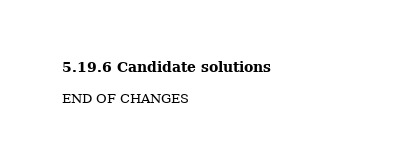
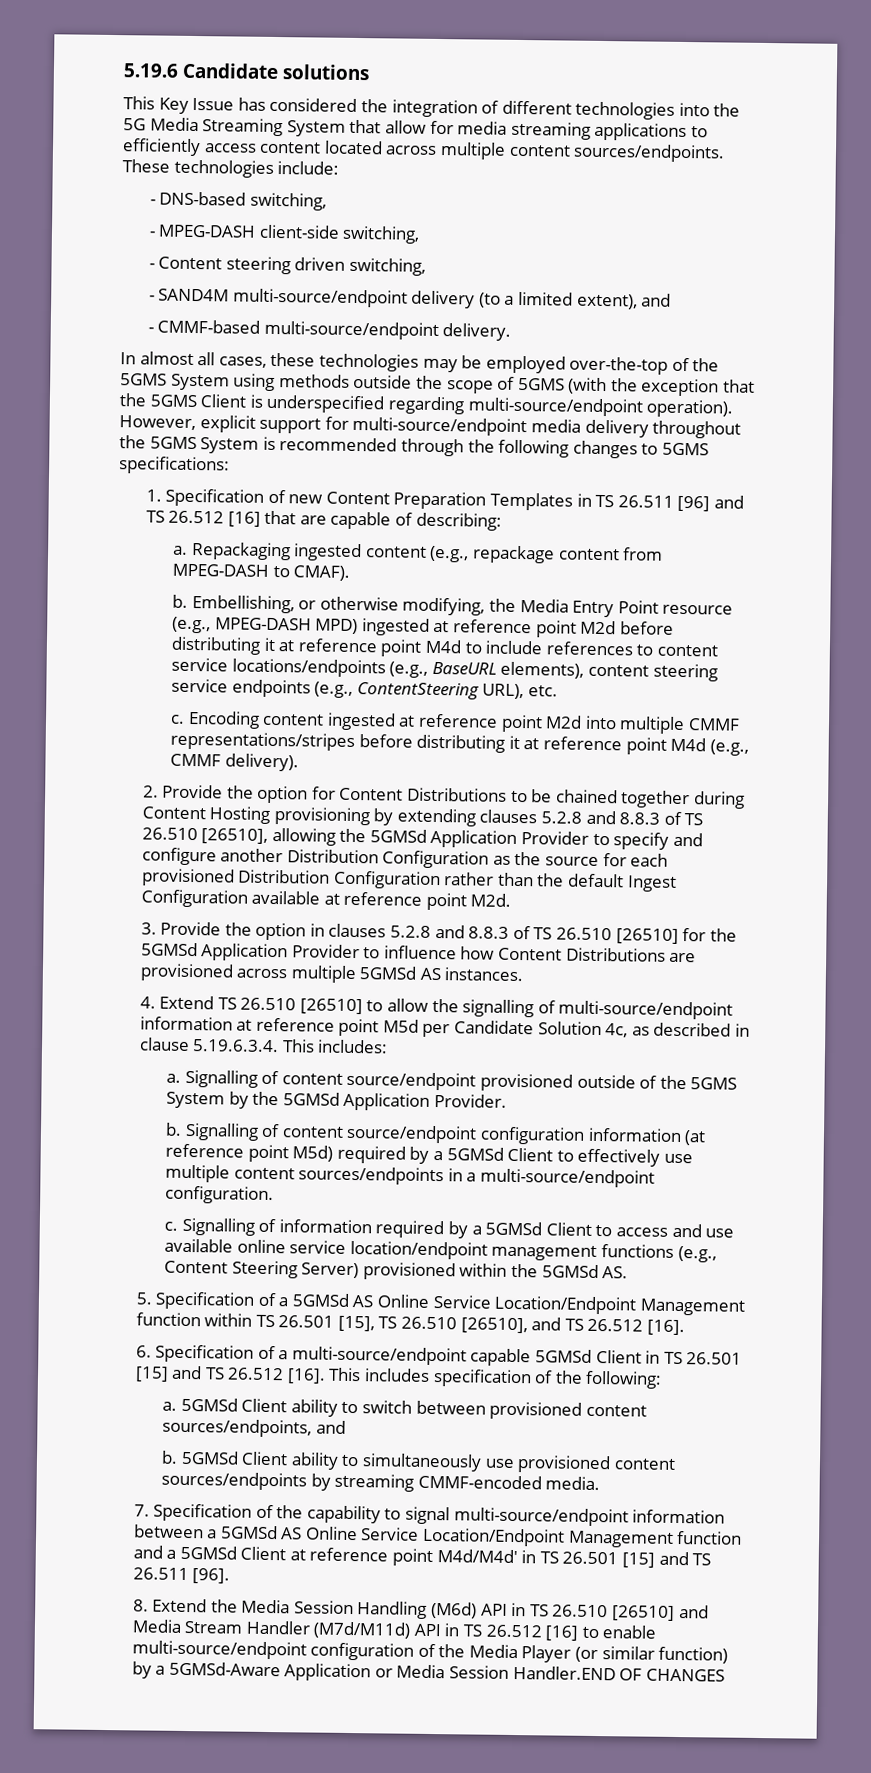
- END OF CHANGES
+ This Key Issue has considered the integration of different technologies into the 5G Media Streaming System that allow for media streaming applications to efficiently access content located across multiple content sources/endpoints. These technologies include:
+ - DNS-based switching,
+ - MPEG-DASH client-side switching,
+ - Content steering driven switching,
+ - SAND4M multi-source/endpoint delivery (to a limited extent), and
+ - CMMF-based multi-source/endpoint delivery.
+ In almost all cases, these technologies may be employed over-the-top of the 5GMS System using methods outside the scope of 5GMS (with the exception that the 5GMS Client is underspecified regarding multi-source/endpoint operation). However, explicit support for multi-source/endpoint media delivery throughout the 5GMS System is recommended through the following changes to 5GMS specifications:
+ 1. Specification of new Content Preparation Templates in TS 26.511 [96] and TS 26.512 [16] that are capable of describing:
+ a. Repackaging ingested content (e.g., repackage content from MPEG-DASH to CMAF).
+ b. Embellishing, or otherwise modifying, the Media Entry Point resource (e.g., MPEG-DASH MPD) ingested at reference point M2d before distributing it at reference point M4d to include references to content service locations/endpoints (e.g., BaseURL elements), content steering service endpoints (e.g., ContentSteering URL), etc.
+ c. Encoding content ingested at reference point M2d into multiple CMMF representations/stripes before distributing it at reference point M4d (e.g., CMMF delivery).
+ 2. Provide the option for Content Distributions to be chained together during Content Hosting provisioning by extending clauses 5.2.8 and 8.8.3 of TS 26.510 [26510], allowing the 5GMSd Application Provider to specify and configure another Distribution Configuration as the source for each provisioned Distribution Configuration rather than the default Ingest Configuration available at reference point M2d.
+ 3. Provide the option in clauses 5.2.8 and 8.8.3 of TS 26.510 [26510] for the 5GMSd Application Provider to influence how Content Distributions are provisioned across multiple 5GMSd AS instances.
+ 4. Extend TS 26.510 [26510] to allow the signalling of multi-source/endpoint information at reference point M5d per Candidate Solution 4c, as described in clause 5.19.6.3.4. This includes:
+ a. Signalling of content source/endpoint provisioned outside of the 5GMS System by the 5GMSd Application Provider.
+ b. Signalling of content source/endpoint configuration information (at reference point M5d) required by a 5GMSd Client to effectively use multiple content sources/endpoints in a multi-source/endpoint configuration.
+ c. Signalling of information required by a 5GMSd Client to access and use available online service location/endpoint management functions (e.g., Content Steering Server) provisioned within the 5GMSd AS.
+ 5. Specification of a 5GMSd AS Online Service Location/Endpoint Management function within TS 26.501 [15], TS 26.510 [26510], and TS 26.512 [16].
+ 6. Specification of a multi-source/endpoint capable 5GMSd Client in TS 26.501 [15] and TS 26.512 [16]. This includes specification of the following:
+ a. 5GMSd Client ability to switch between provisioned content sources/endpoints, and
+ b. 5GMSd Client ability to simultaneously use provisioned content sources/endpoints by streaming CMMF-encoded media.
+ 7. Specification of the capability to signal multi-source/endpoint information between a 5GMSd AS Online Service Location/Endpoint Management function and a 5GMSd Client at reference point M4d/M4d′ in TS 26.501 [15] and TS 26.511 [96].
+ 8. Extend the Media Session Handling (M6d) API in TS 26.510 [26510] and Media Stream Handler (M7d/M11d) API in TS 26.512 [16] to enable multi-source/endpoint configuration of the Media Player (or similar function) by a 5GMSd-Aware Application or Media Session Handler.END OF CHANGES

